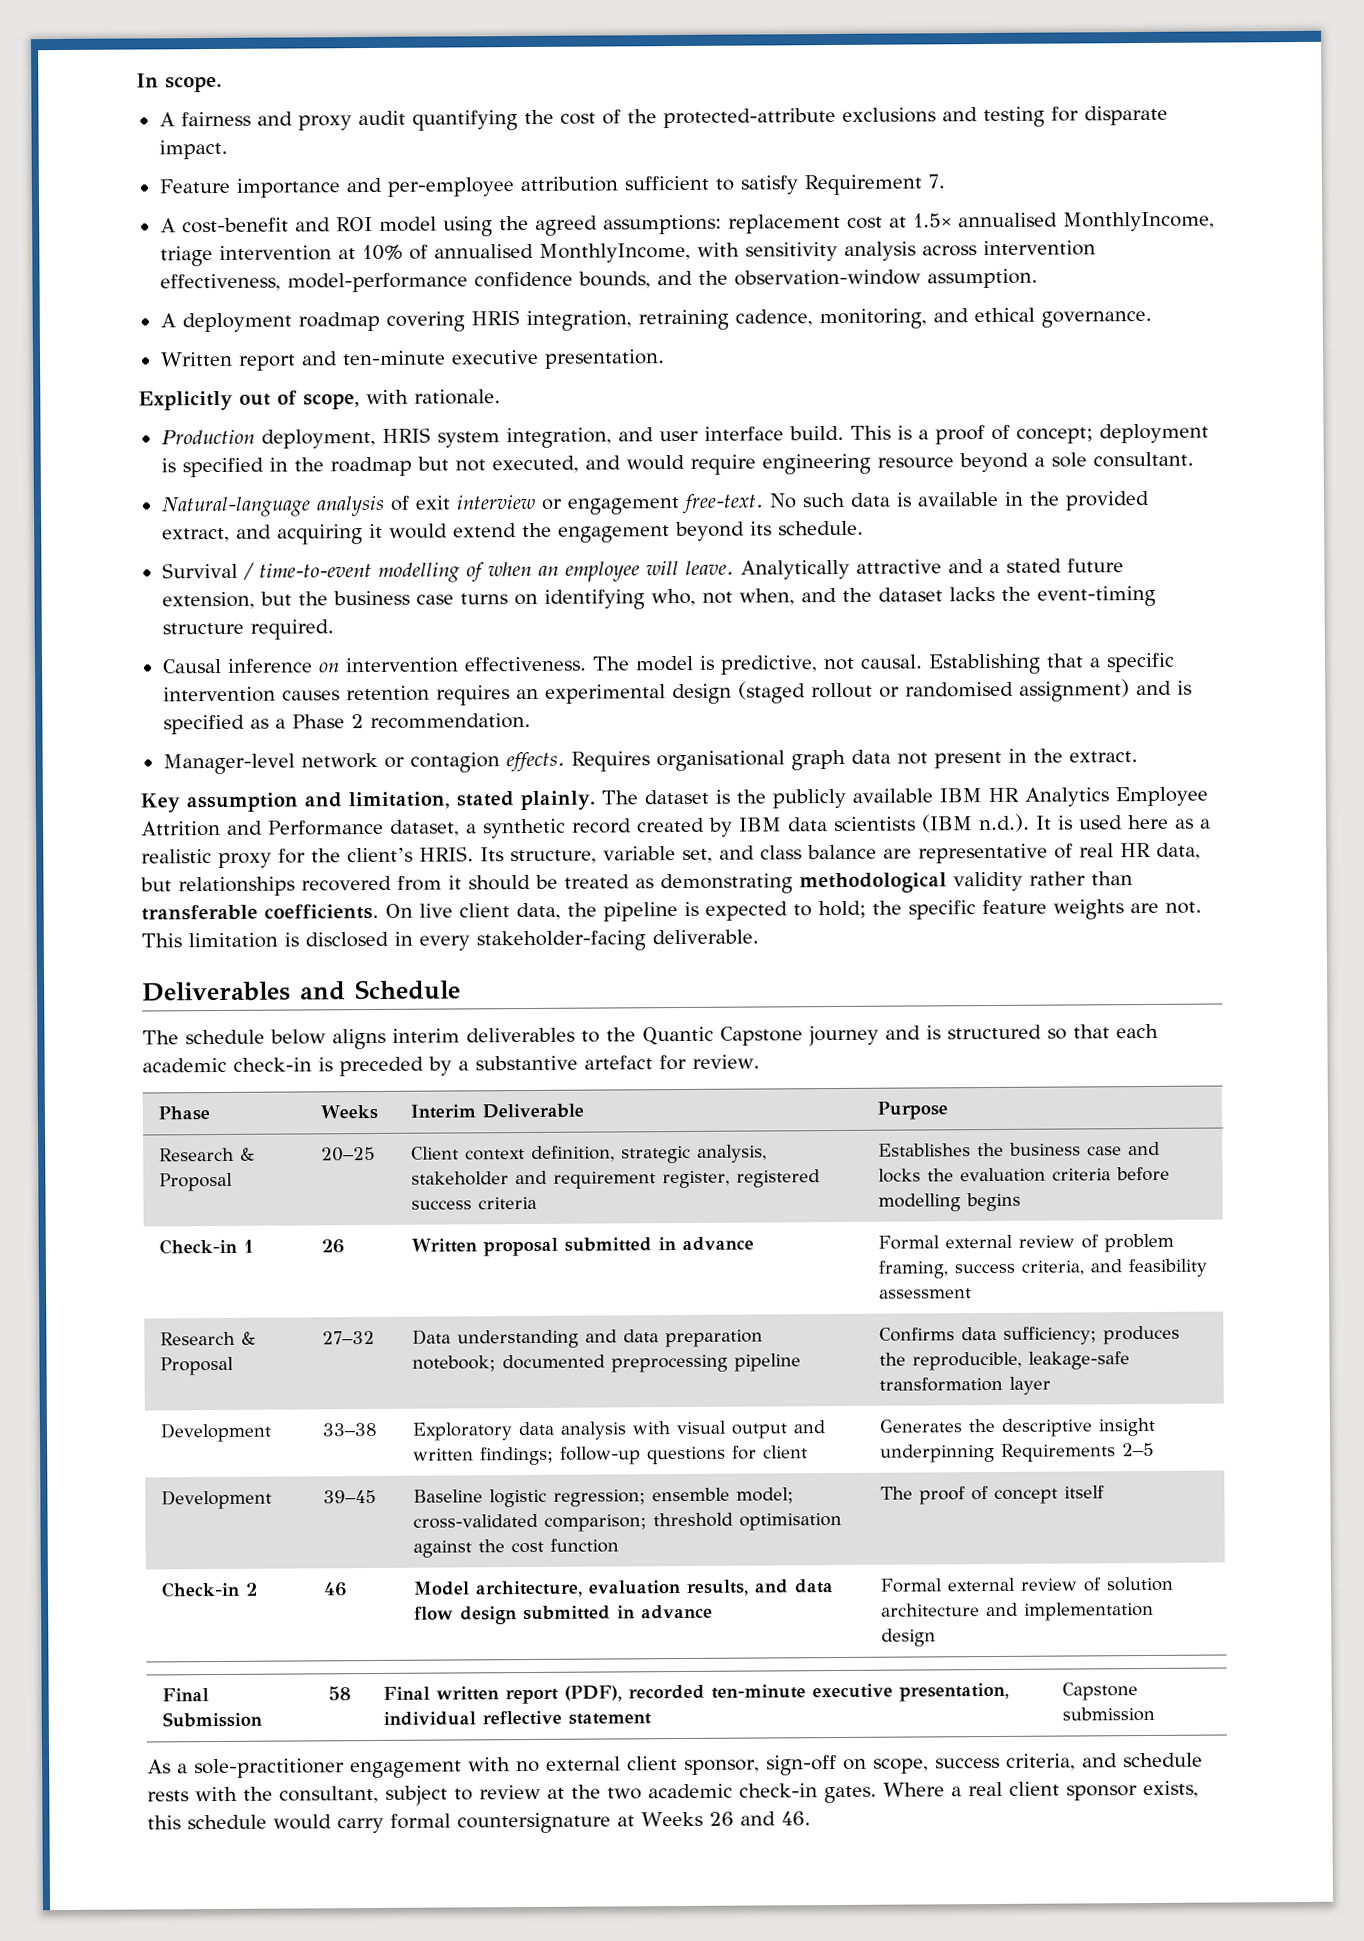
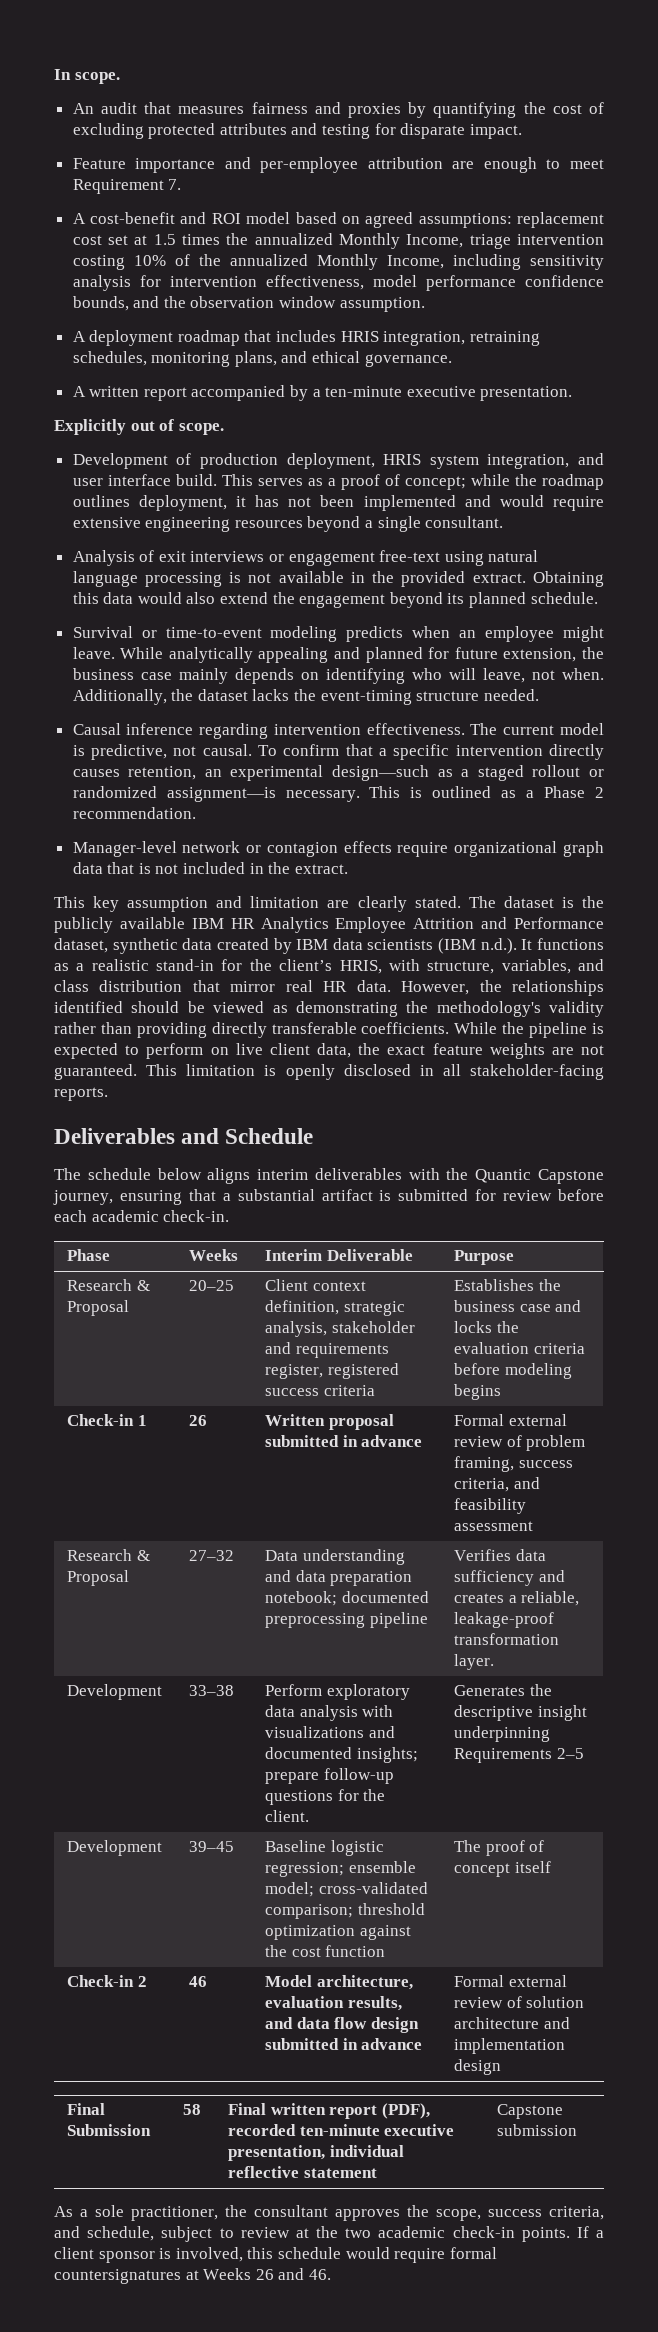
- A fairness and proxy audit quantifying the cost of the protected-attribute exclusions and testing for disparate impact.
+ An audit that measures fairness and proxies by quantifying the cost of excluding protected attributes and testing for disparate impact.
- Feature importance and per-employee attribution sufficient to satisfy Requirement 7.
+ Feature importance and per-employee attribution are enough to meet Requirement 7.
- A cost-benefit and ROI model using the agreed assumptions: replacement cost at 1.5× annualised MonthlyIncome, triage intervention at 10% of annualised MonthlyIncome, with sensitivity analysis across intervention effectiveness, model-performance confidence bounds, and the observation-window assumption.
+ A cost-benefit and ROI model based on agreed assumptions: replacement cost set at 1.5 times the annualized Monthly Income, triage intervention costing 10% of the annualized Monthly Income, including sensitivity analysis for intervention effectiveness, model performance confidence bounds, and the observation window assumption.
- A deployment roadmap covering HRIS integration, retraining cadence, monitoring, and ethical governance.
+ A deployment roadmap that includes HRIS integration, retraining schedules, monitoring plans, and ethical governance.
- Written report and ten-minute executive presentation.
+ A written report accompanied by a ten-minute executive presentation.
- Explicitly out of scope, with rationale.
- Production deployment, HRIS system integration, and user interface build.
+ Explicitly out of scope.
+ Development of production deployment, HRIS system integration, and user interface build.
- This is a proof of concept; deployment is specified in the roadmap but not executed, and would require engineering resource beyond a sole consultant.
+ This serves as a proof of concept; while the roadmap outlines deployment, it has not been implemented and would require extensive engineering resources beyond a single consultant.
- Natural-language analysis of exit interview or engagement free-text. No such data is available in the provided extract, and acquiring it would extend the engagement beyond its schedule.
+ Analysis of exit interviews or engagement free-text using natural language processing is not available in the provided extract. Obtaining this data would also extend the engagement beyond its planned schedule.
- Survival / time-to-event modelling of when an employee will leave. Analytically attractive and a stated future extension, but the business case turns on identifying who, not when, and the dataset lacks the event-timing structure required.
+ Survival or time-to-event modeling predicts when an employee might leave. While analytically appealing and planned for future extension, the business case mainly depends on identifying who will leave, not when. Additionally, the dataset lacks the event-timing structure needed.
- Causal inference on intervention effectiveness.
+ Causal inference regarding intervention effectiveness.
- The model is predictive, not causal.
+ The current model is predictive, not causal.
- Establishing that a specific intervention causes retention requires an experimental design (staged rollout or randomised assignment) and is specified as a Phase 2 recommendation.
+ To confirm that a specific intervention directly causes retention, an experimental design—such as a staged rollout or randomized assignment—is necessary. This is outlined as a Phase 2 recommendation.
- Manager-level network or contagion effects. Requires organisational graph data not present in the extract.
- Key assumption and limitation, stated plainly.
+ Manager-level network or contagion effects require organizational graph data that is not included in the extract.
+ This key assumption and limitation are clearly stated.
- The dataset is the publicly available IBM HR Analytics Employee Attrition and Performance dataset, a synthetic record created by IBM data scientists (IBM n.d.). It is used here as a realistic proxy for the client’s HRIS. Its structure, variable set, and class balance are representative of real HR data, but relationships recovered from it should be treated as demonstrating methodological validity rather than transferable coefficients. On live client data, the pipeline is expected to hold; the specific feature weights are not.
+ The dataset is the publicly available IBM HR Analytics Employee Attrition and Performance dataset, synthetic data created by IBM data scientists (IBM n.d.). It functions as a realistic stand-in for the client’s HRIS, with structure, variables, and class distribution that mirror real HR data. However, the relationships identified should be viewed as demonstrating the methodology's validity rather than providing directly transferable coefficients. While the pipeline is expected to perform on live client data, the exact feature weights are not guaranteed.
- This limitation is disclosed in every stakeholder-facing deliverable.
+ This limitation is openly disclosed in all stakeholder-facing reports.
- The schedule below aligns interim deliverables to the Quantic Capstone journey and is structured so that each academic check-in is preceded by a substantive artefact for review.
+ The schedule below aligns interim deliverables with the Quantic Capstone journey, ensuring that a substantial artifact is submitted for review before each academic check-in.
- Research & Proposal | 20–25 | Client context definition, strategic analysis, stakeholder and requirement register, registered success criteria | Establishes the business case and locks the evaluation criteria before modelling begins
+ Research & Proposal | 20–25 | Client context definition, strategic analysis, stakeholder and requirements register, registered success criteria | Establishes the business case and locks the evaluation criteria before modeling begins
- Research & Proposal | 27–32 | Data understanding and data preparation notebook; documented preprocessing pipeline | Confirms data sufficiency; produces the reproducible, leakage-safe transformation layer
+ Research & Proposal | 27–32 | Data understanding and data preparation notebook; documented preprocessing pipeline | Verifies data sufficiency and creates a reliable, leakage-proof transformation layer.
- Development | 33–38 | Exploratory data analysis with visual output and written findings; follow-up questions for client | Generates the descriptive insight underpinning Requirements 2–5
+ Development | 33–38 | Perform exploratory data analysis with visualizations and documented insights; prepare follow-up questions for the client. | Generates the descriptive insight underpinning Requirements 2–5
- Development | 39–45 | Baseline logistic regression; ensemble model; cross-validated comparison; threshold optimisation against the cost function | The proof of concept itself
+ Development | 39–45 | Baseline logistic regression; ensemble model; cross-validated comparison; threshold optimization against the cost function | The proof of concept itself
- As a sole-practitioner engagement with no external client sponsor, sign-off on scope, success criteria, and schedule rests with the consultant, subject to review at the two academic check-in gates. Where a real client sponsor exists, this schedule would carry formal countersignature at Weeks 26 and 46.
+ As a sole practitioner, the consultant approves the scope, success criteria, and schedule, subject to review at the two academic check-in points. If a client sponsor is involved, this schedule would require formal countersignatures at Weeks 26 and 46.

